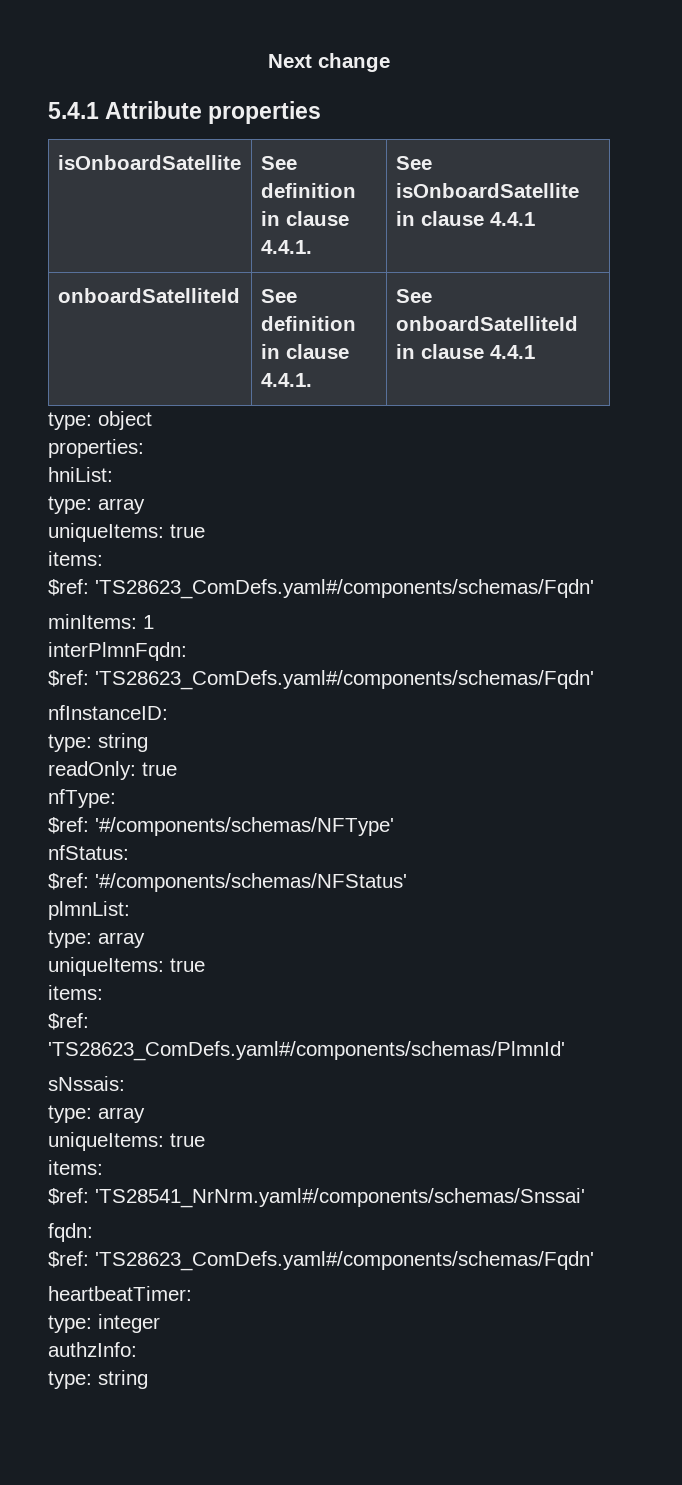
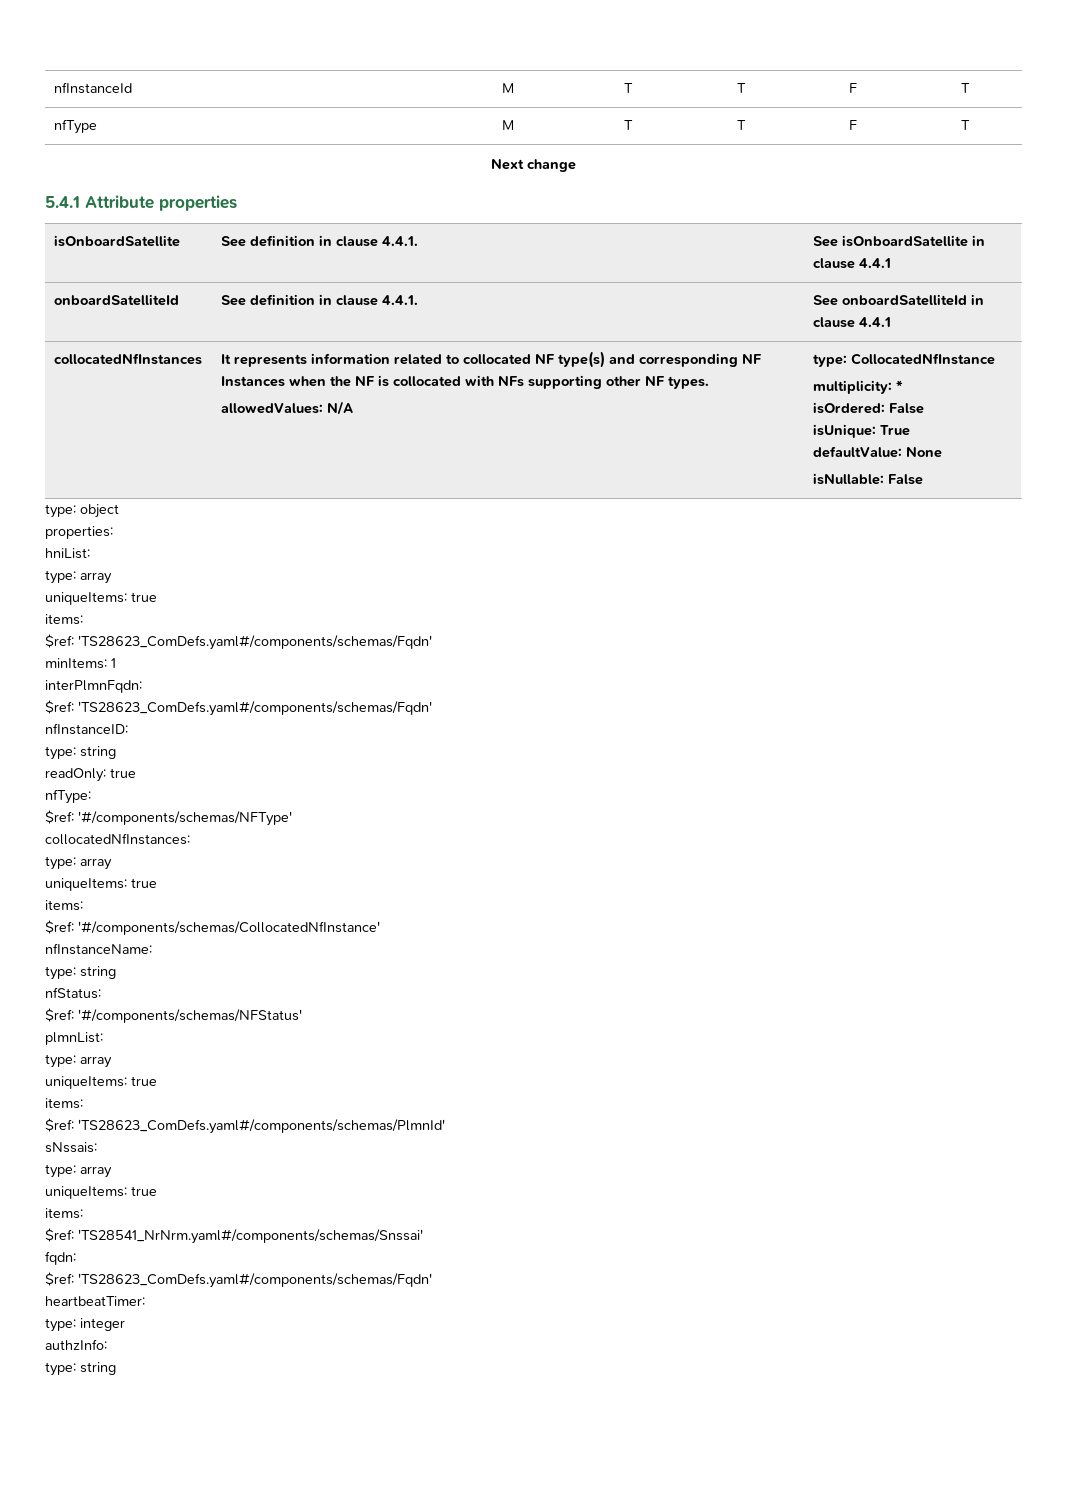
+ nfInstanceId | M | T | T | F | T
+ nfType | M | T | T | F | T
+ collocatedNfInstances | It represents information related to collocated NF type(s) and corresponding NF Instances when the NF is collocated with NFs supporting other NF types.
+ allowedValues: N/A | type: CollocatedNfInstance
+ multiplicity: *
+ isOrdered: False
+ isUnique: True
+ defaultValue: None
+ isNullable: False
+ collocatedNfInstances:
+ type: array
+ uniqueItems: true
+ items:
+ $ref: '#/components/schemas/CollocatedNfInstance'
+ nfInstanceName:
+ type: string

